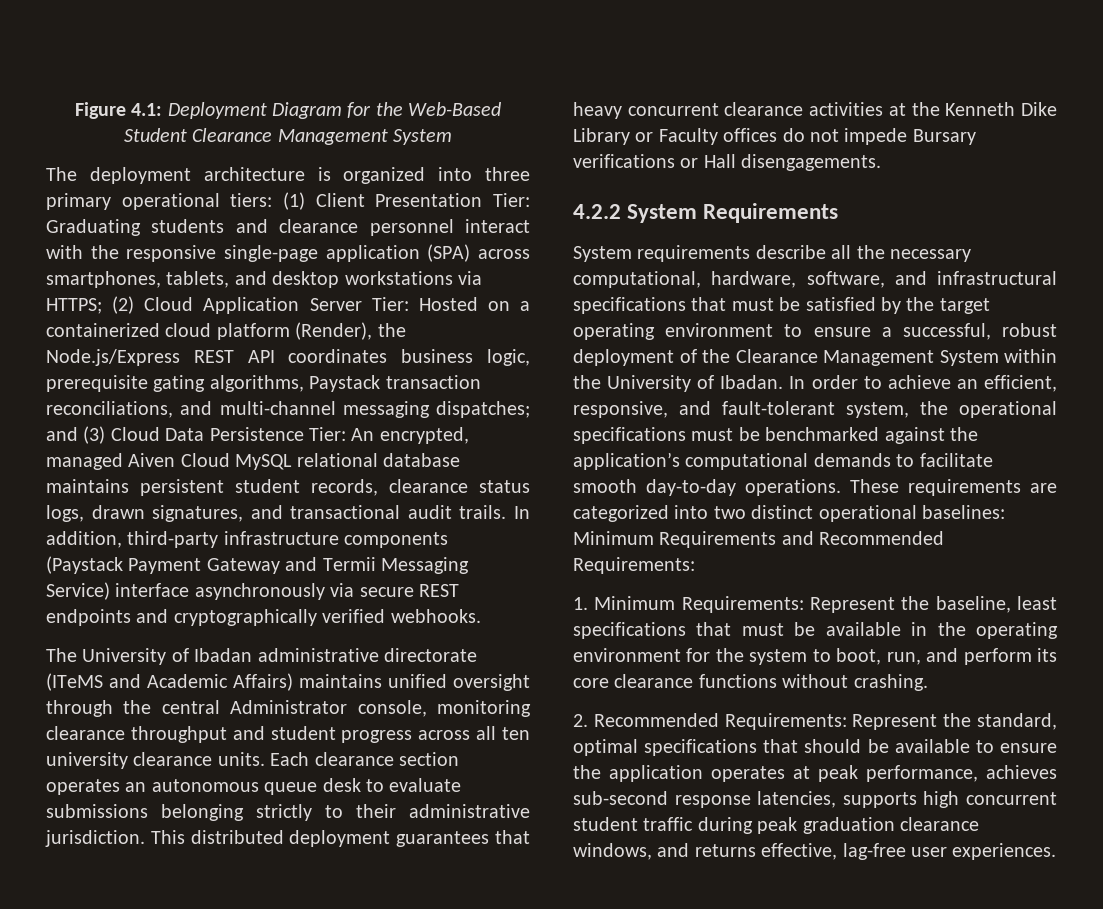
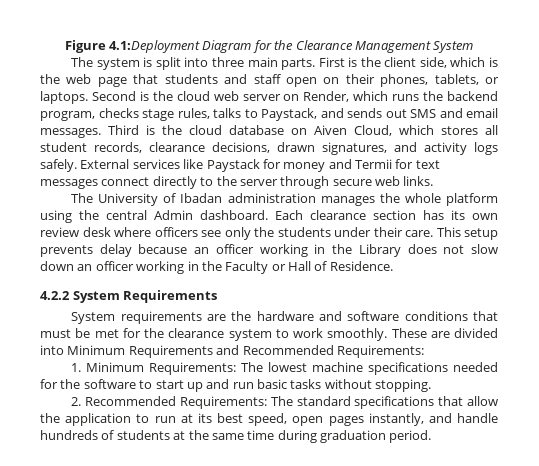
- Figure 4.1: Deployment Diagram for the Web-Based Student Clearance Management System
+ Figure 4.1:Deployment Diagram for the Clearance Management System
- The deployment architecture is organized into three primary operational tiers: (1) Client Presentation Tier: Graduating students and clearance personnel interact with the responsive single-page application (SPA) across smartphones, tablets, and desktop workstations via HTTPS; (2) Cloud Application Server Tier: Hosted on a containerized cloud platform (Render), the Node.js/Express REST API coordinates business logic, prerequisite gating algorithms, Paystack transaction reconciliations, and multi-channel messaging dispatches; and (3) Cloud Data Persistence Tier: An encrypted, managed Aiven Cloud MySQL relational database maintains persistent student records, clearance status logs, drawn signatures, and transactional audit trails. In addition, third-party infrastructure components (Paystack Payment Gateway and Termii Messaging Service) interface asynchronously via secure REST endpoints and cryptographically verified webhooks.
- The University of Ibadan administrative directorate (ITeMS and Academic Affairs) maintains unified oversight through the central Administrator console, monitoring clearance throughput and student progress across all ten university clearance units. Each clearance section operates an autonomous queue desk to evaluate submissions belonging strictly to their administrative jurisdiction. This distributed deployment guarantees that heavy concurrent clearance activities at the Kenneth Dike Library or Faculty offices do not impede Bursary verifications or Hall disengagements.
+ The system is split into three main parts. First is the client side, which is the web page that students and staff open on their phones, tablets, or laptops. Second is the cloud web server on Render, which runs the backend program, checks stage rules, talks to Paystack, and sends out SMS and email messages. Third is the cloud database on Aiven Cloud, which stores all student records, clearance decisions, drawn signatures, and activity logs safely. External services like Paystack for money and Termii for text messages connect directly to the server through secure web links.
+ The University of Ibadan administration manages the whole platform using the central Admin dashboard. Each clearance section has its own review desk where officers see only the students under their care. This setup prevents delay because an officer working in the Library does not slow down an officer working in the Faculty or Hall of Residence.
- System requirements describe all the necessary computational, hardware, software, and infrastructural specifications that must be satisfied by the target operating environment to ensure a successful, robust deployment of the Clearance Management System within the University of Ibadan. In order to achieve an efficient, responsive, and fault-tolerant system, the operational specifications must be benchmarked against the application’s computational demands to facilitate smooth day-to-day operations. These requirements are categorized into two distinct operational baselines: Minimum Requirements and Recommended Requirements:
+ System requirements are the hardware and software conditions that must be met for the clearance system to work smoothly. These are divided into Minimum Requirements and Recommended Requirements:
- 1. Minimum Requirements: Represent the baseline, least specifications that must be available in the operating environment for the system to boot, run, and perform its core clearance functions without crashing.
- 2. Recommended Requirements: Represent the standard, optimal specifications that should be available to ensure the application operates at peak performance, achieves sub-second response latencies, supports high concurrent student traffic during peak graduation clearance windows, and returns effective, lag-free user experiences.
+ 1. Minimum Requirements: The lowest machine specifications needed for the software to start up and run basic tasks without stopping.
+ 2. Recommended Requirements: The standard specifications that allow the application to run at its best speed, open pages instantly, and handle hundreds of students at the same time during graduation period.

